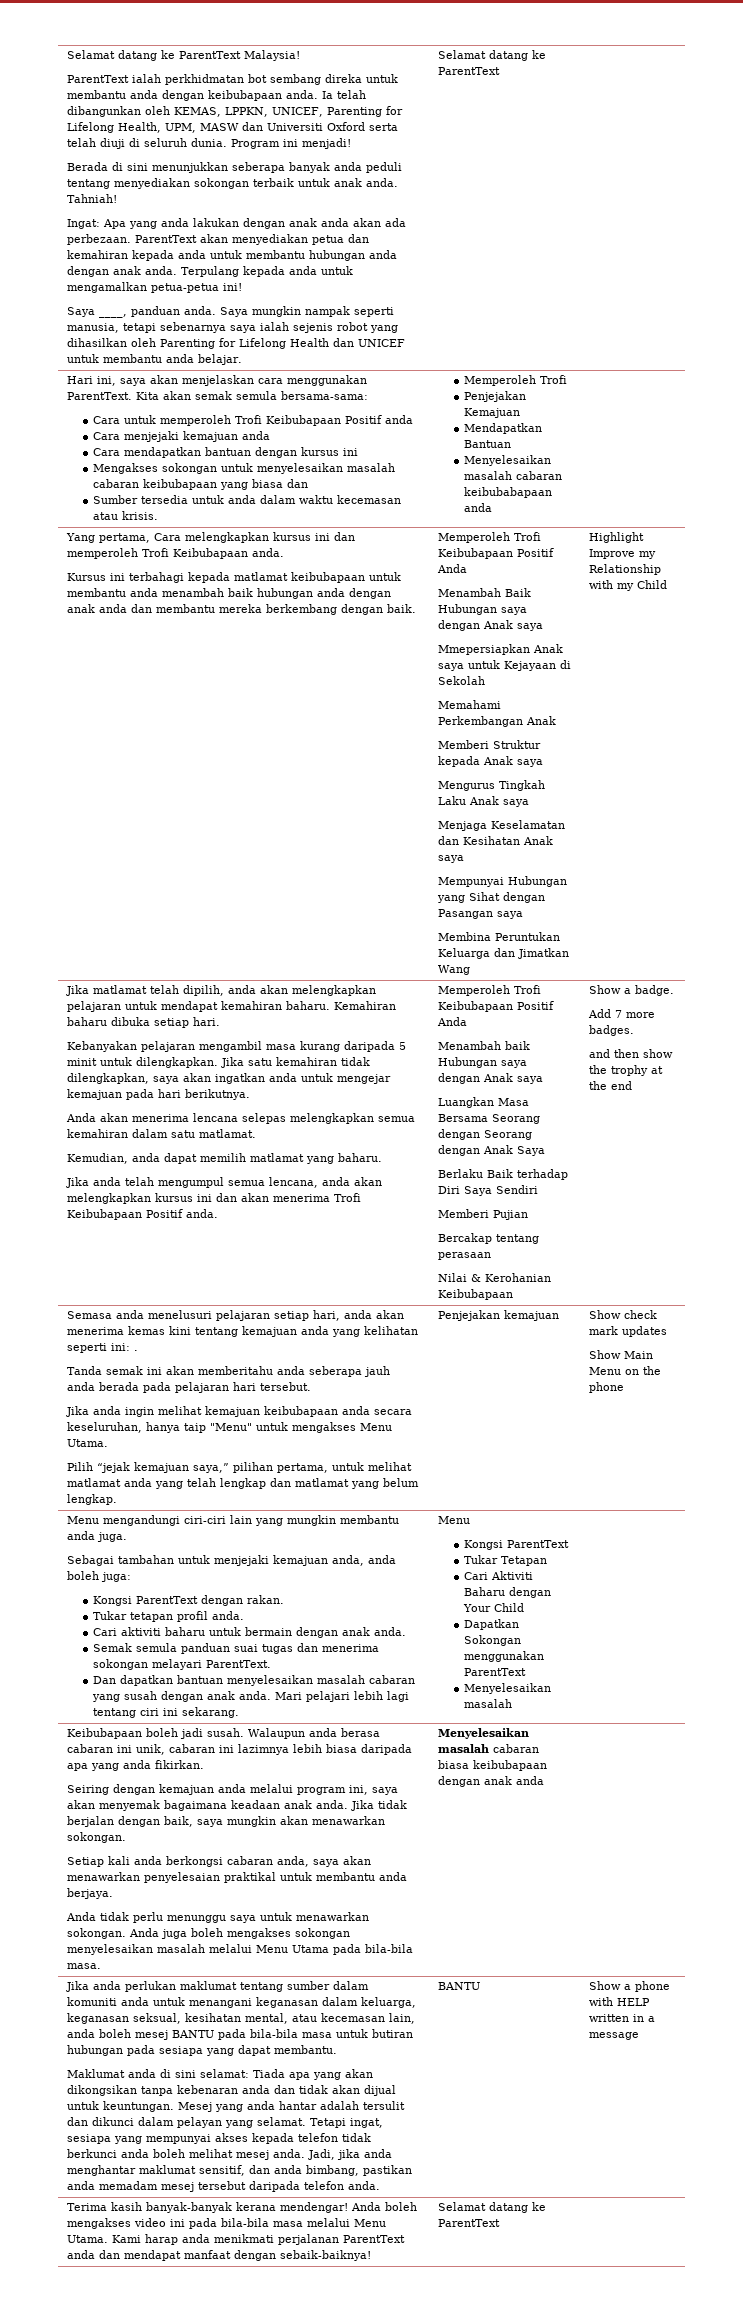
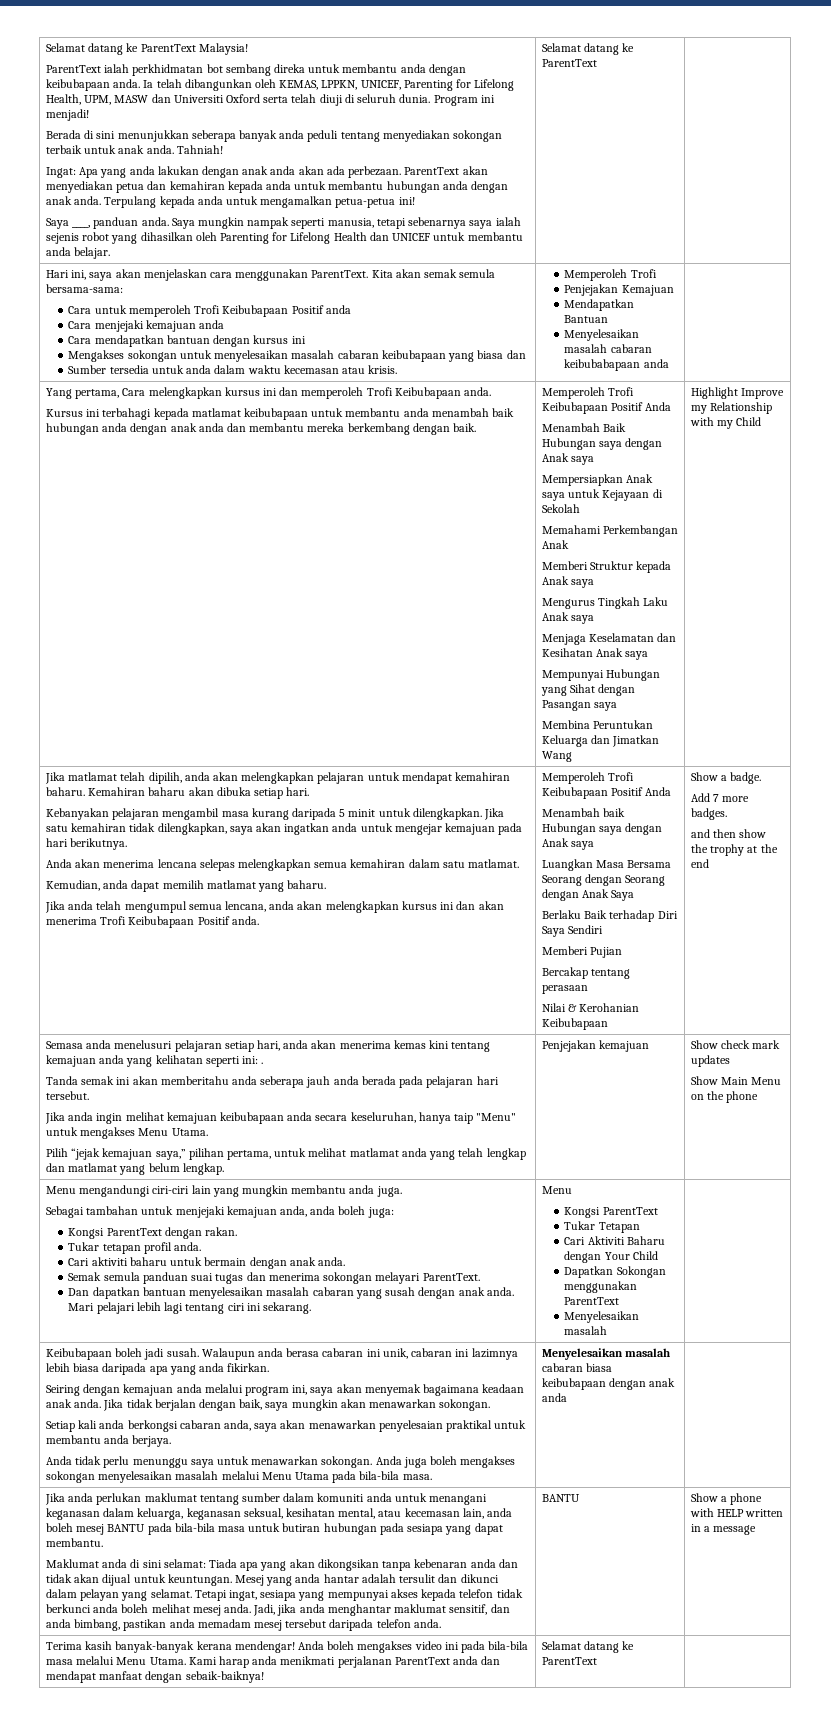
- Mmepersiapkan Anak saya untuk Kejayaan di Sekolah
+ Mempersiapkan Anak saya untuk Kejayaan di Sekolah
- Kemahiran baharu dibuka setiap hari.
+ Kemahiran baharu akan dibuka setiap hari.

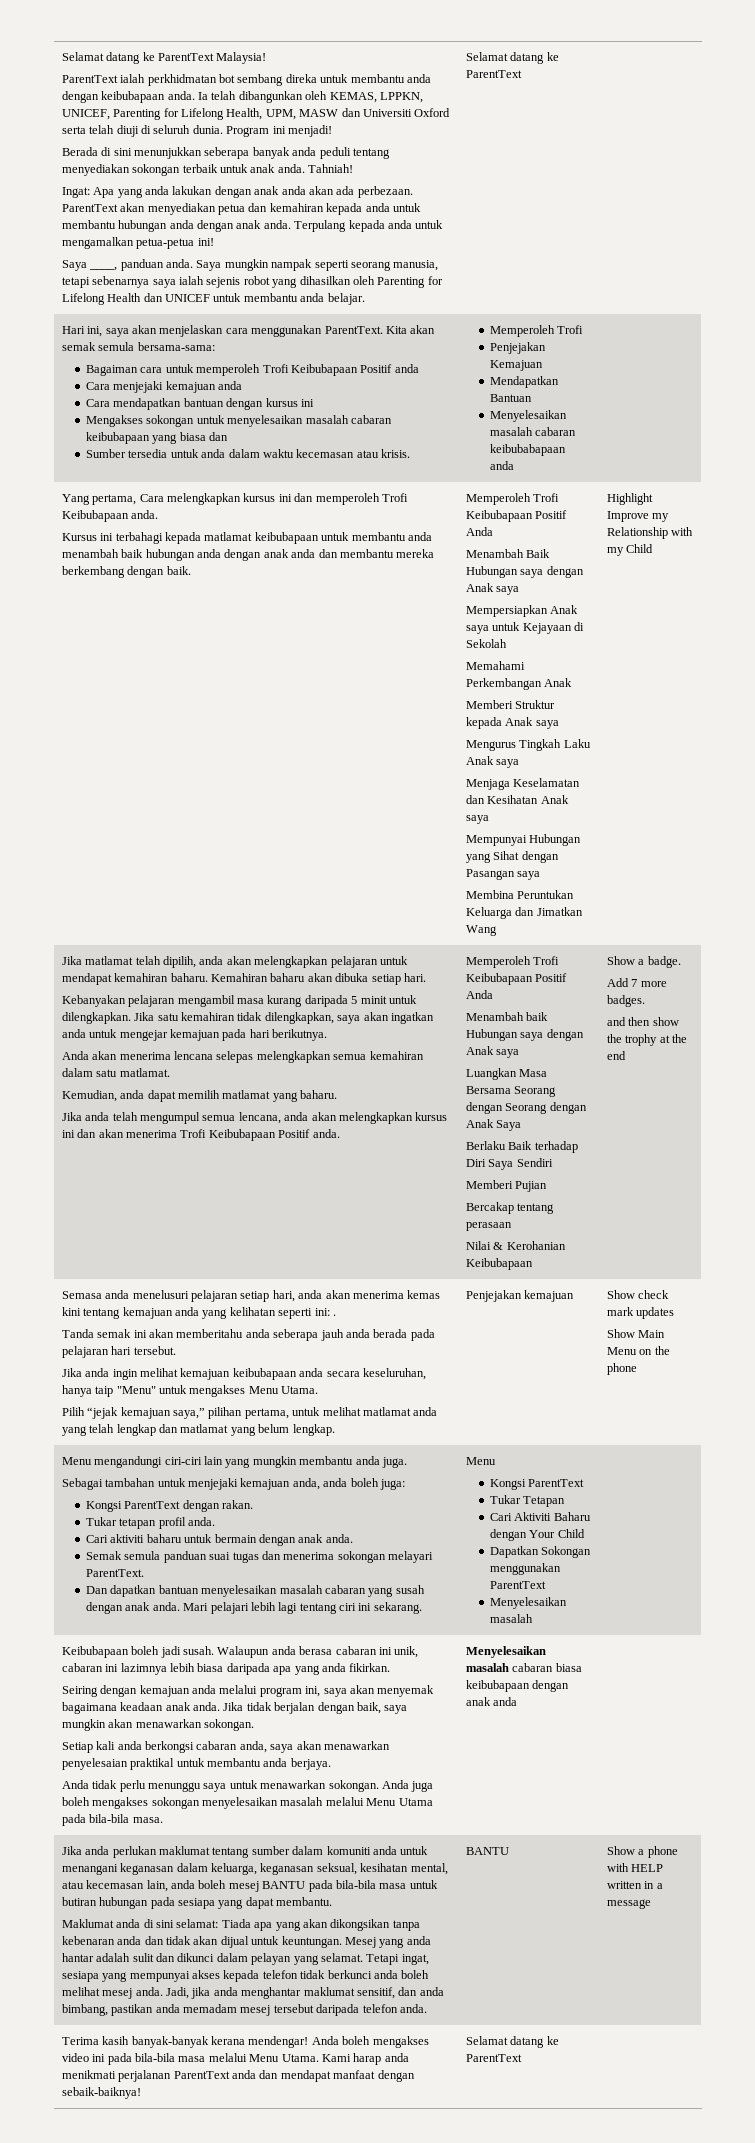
- Saya mungkin nampak seperti manusia, tetapi sebenarnya saya ialah sejenis robot yang dihasilkan oleh Parenting for Lifelong Health dan UNICEF untuk membantu anda belajar.
+ Saya mungkin nampak seperti seorang manusia, tetapi sebenarnya saya ialah sejenis robot yang dihasilkan oleh Parenting for Lifelong Health dan UNICEF untuk membantu anda belajar.
- Cara untuk memperoleh Trofi Keibubapaan Positif anda
+ Bagaiman cara untuk memperoleh Trofi Keibubapaan Positif anda
- Mesej yang anda hantar adalah tersulit dan dikunci dalam pelayan yang selamat.
+ Mesej yang anda hantar adalah sulit dan dikunci dalam pelayan yang selamat.

